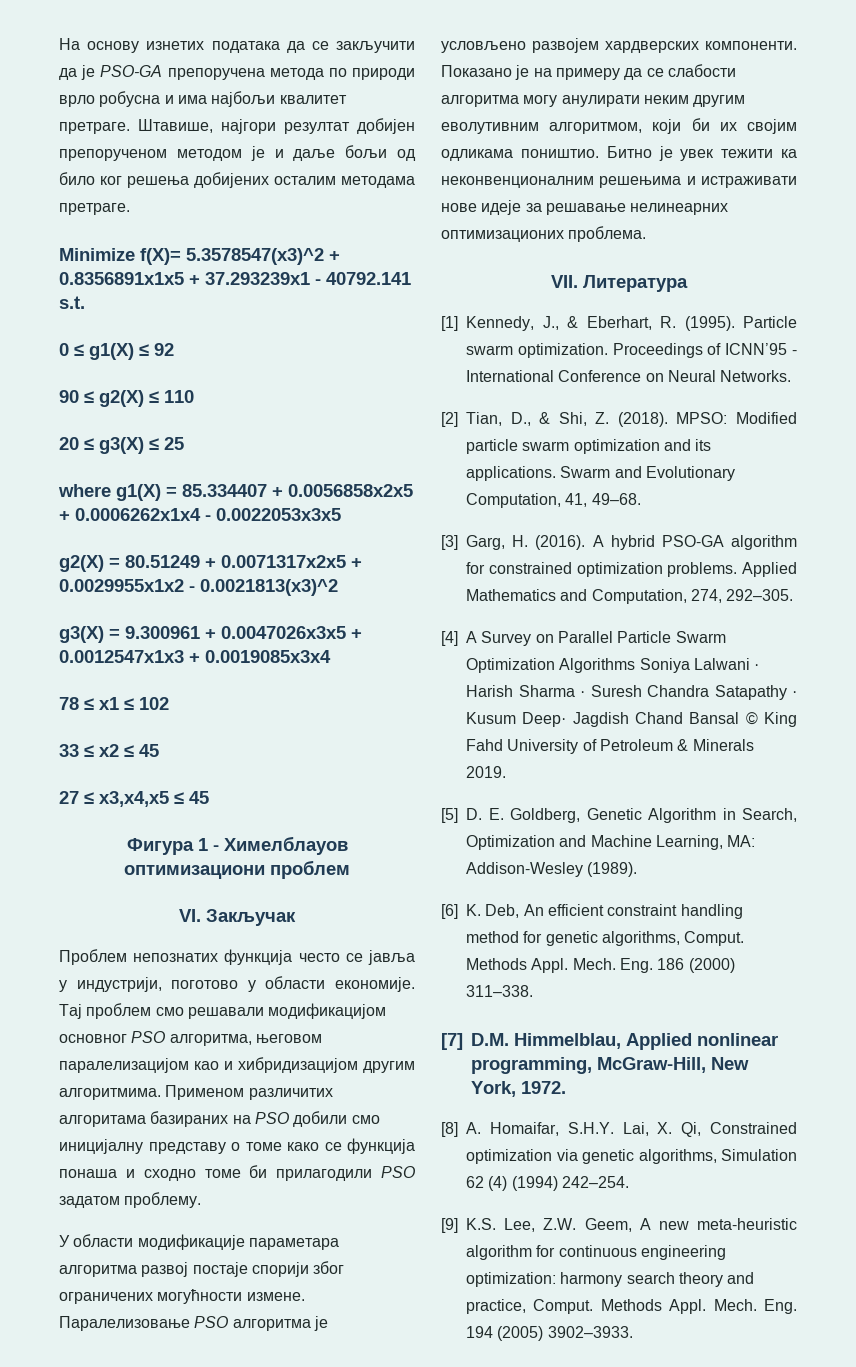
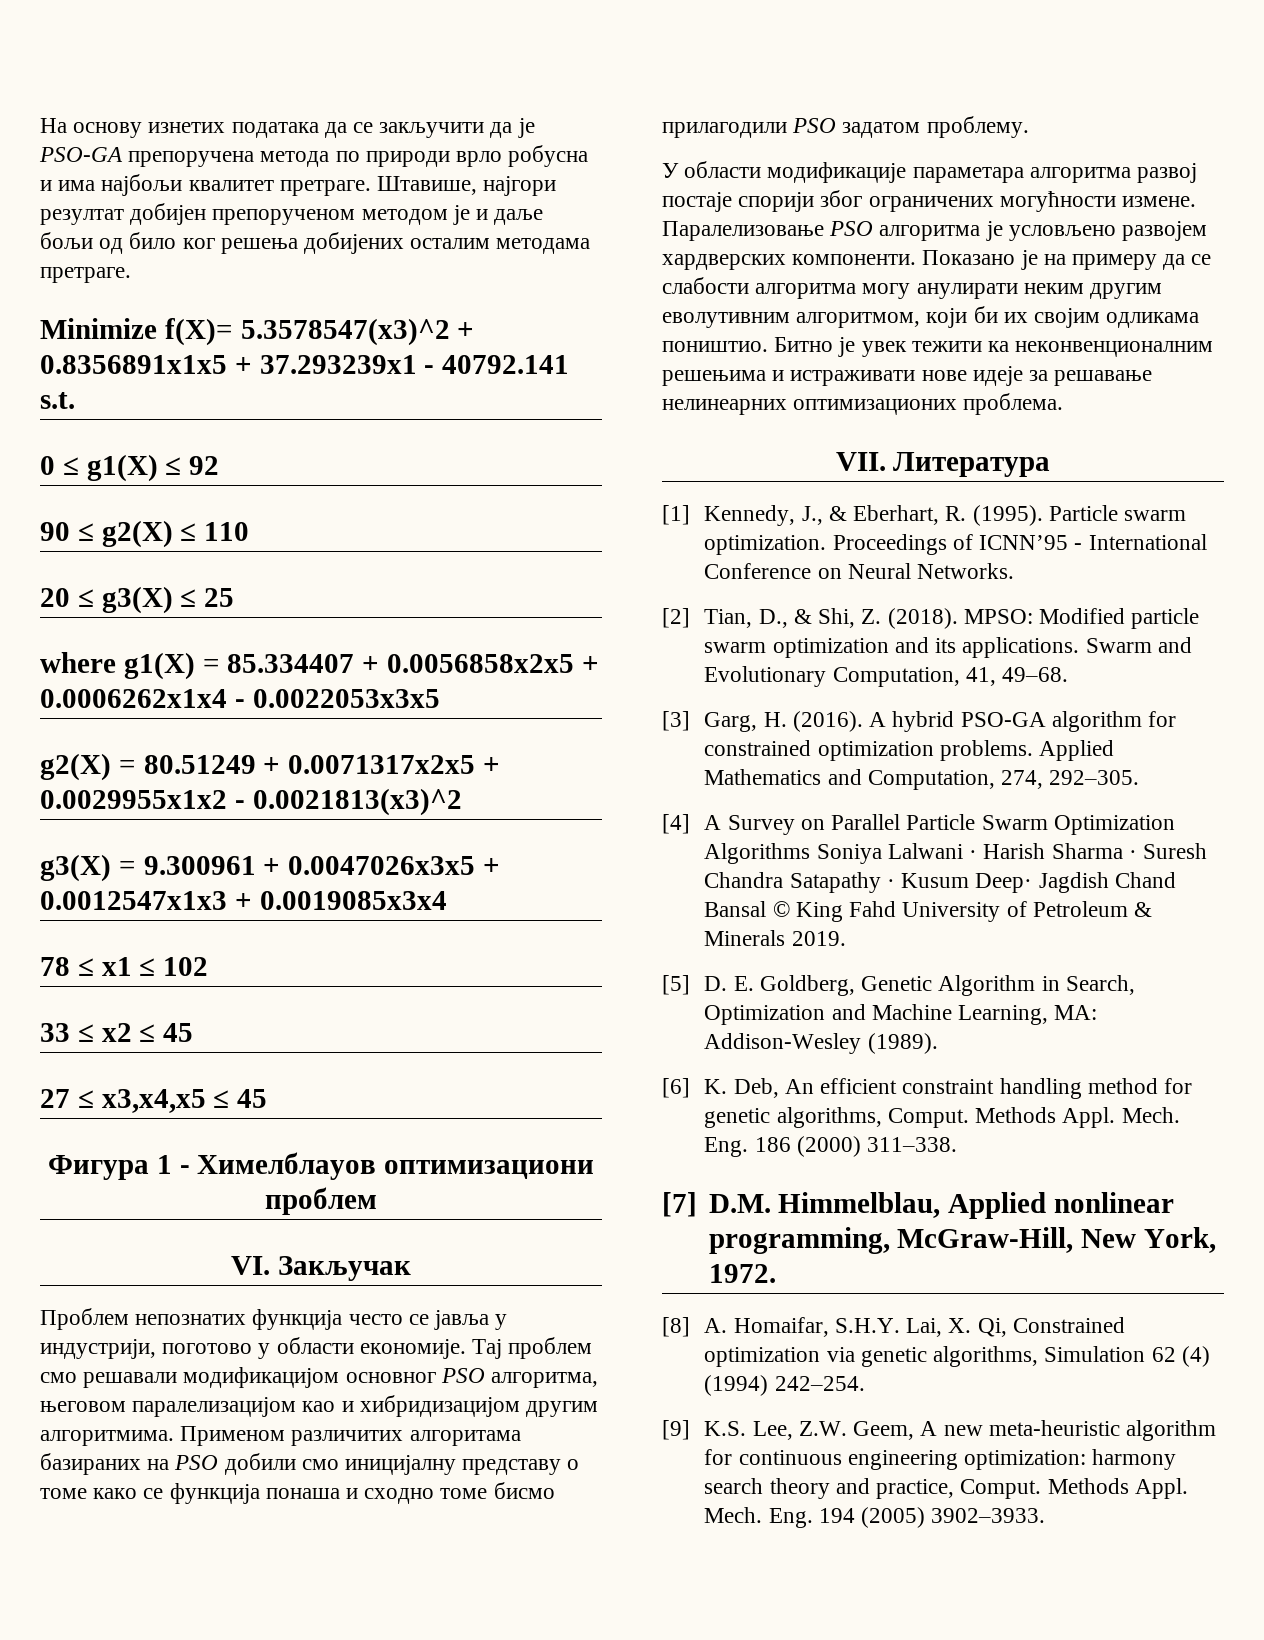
- Применом различитих алгоритама базираних на PSO добили смо иницијалну представу о томе како се функција понаша и сходно томе би прилагодили PSO задатом проблему.
+ Применом различитих алгоритама базираних на PSO добили смо иницијалну представу о томе како се функција понаша и сходно томе бисмо прилагодили PSO задатом проблему.

